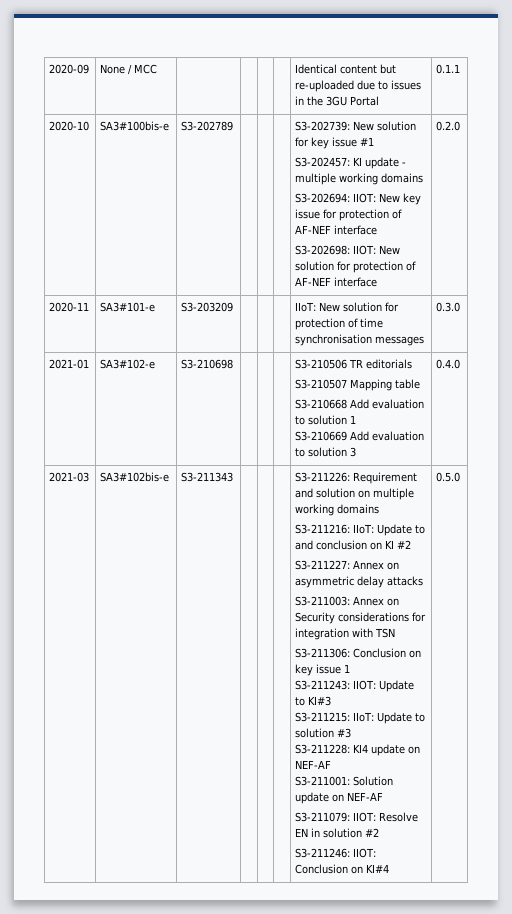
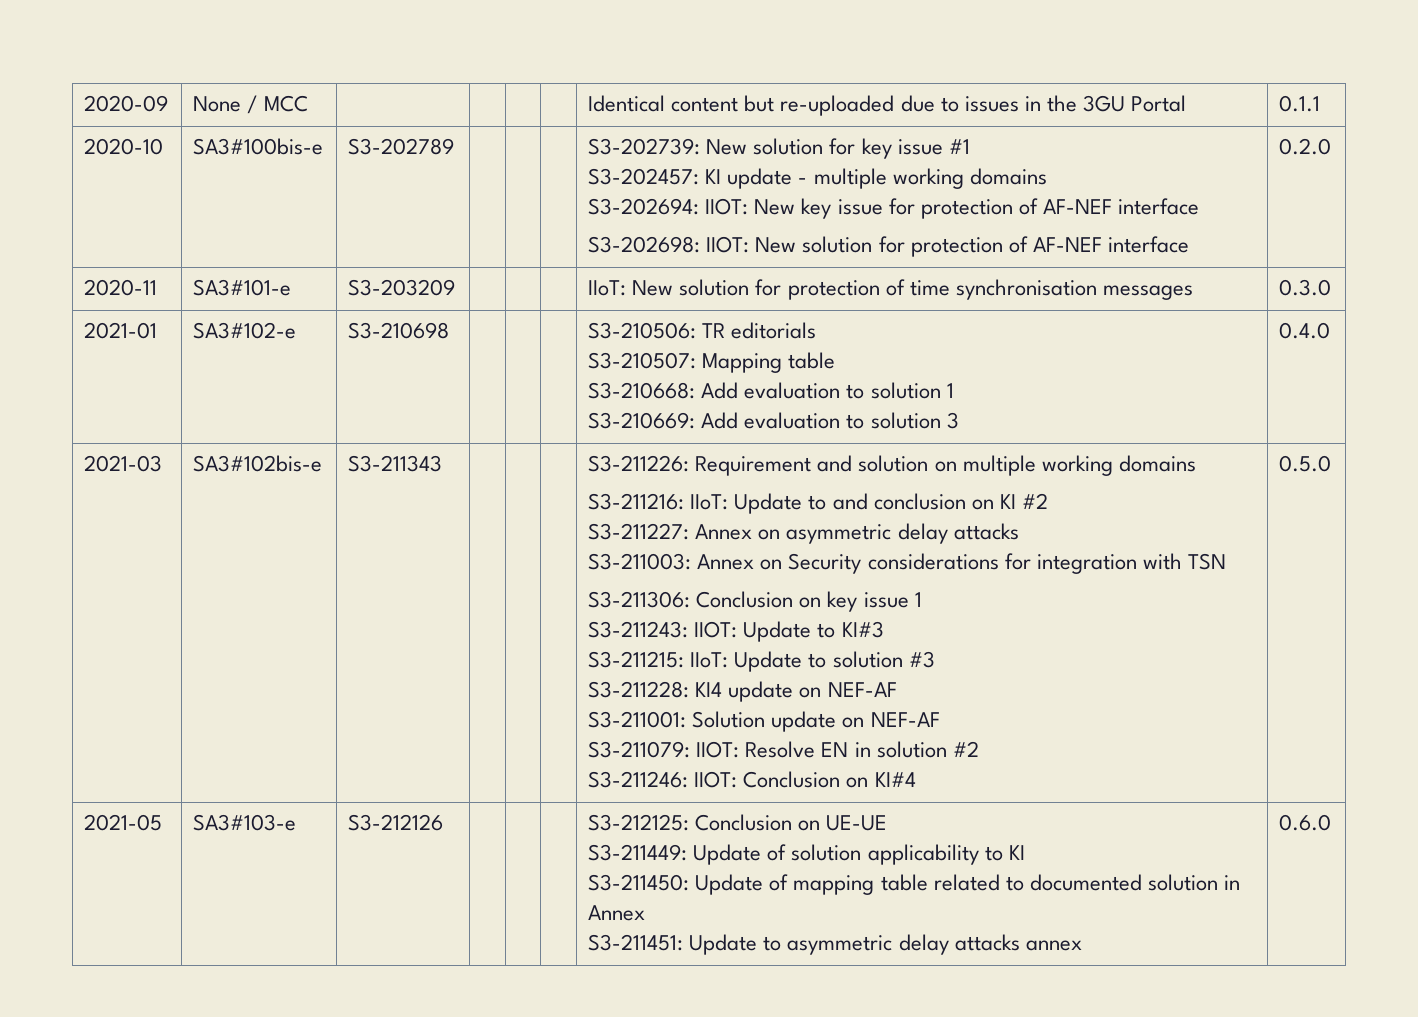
- 2021-01 | SA3#102-e | S3-210698 | | | | S3-210506 TR editorials
- S3-210507 Mapping table
- S3-210668 Add evaluation to solution 1
- S3-210669 Add evaluation to solution 3 | 0.4.0
+ 2021-01 | SA3#102-e | S3-210698 | | | | S3-210506: TR editorials
+ S3-210507: Mapping table
+ S3-210668: Add evaluation to solution 1
+ S3-210669: Add evaluation to solution 3 | 0.4.0
+ 2021-05 | SA3#103-e | S3-212126 | | | | S3-212125: Conclusion on UE-UE
+ S3-211449: Update of solution applicability to KI
+ S3-211450: Update of mapping table related to documented solution in Annex
+ S3-211451: Update to asymmetric delay attacks annex | 0.6.0

